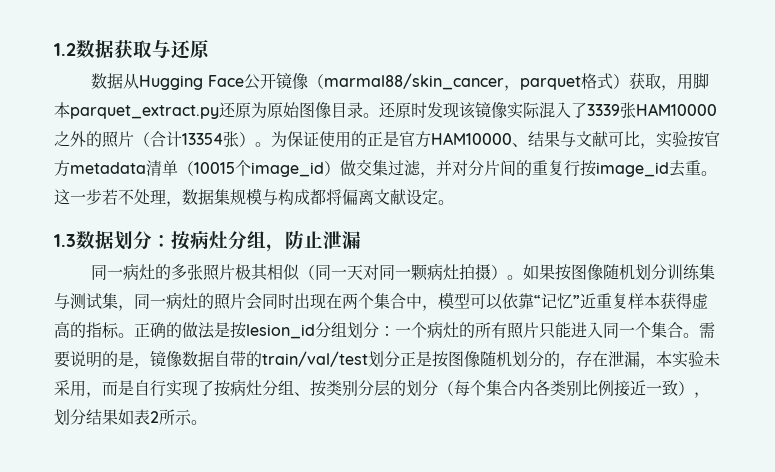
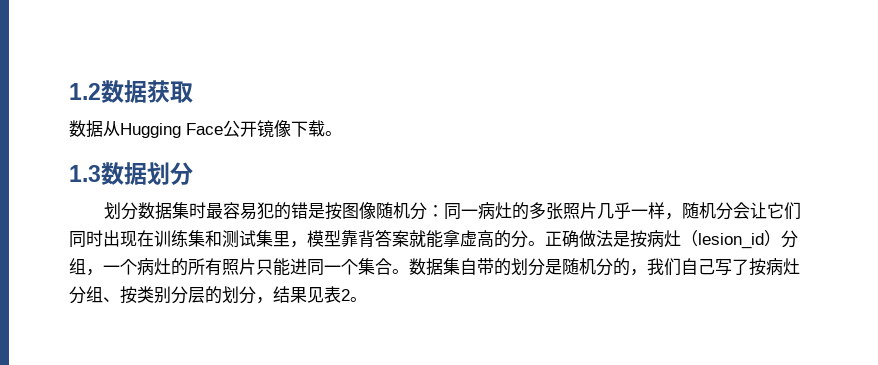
- 1.2数据获取与还原
+ 1.2数据获取
- 数据从Hugging Face公开镜像（marmal88/skin_cancer，parquet格式）获取，用脚本parquet_extract.py还原为原始图像目录。还原时发现该镜像实际混入了3339张HAM10000之外的照片（合计13354张）。为保证使用的正是官方HAM10000、结果与文献可比，实验按官方metadata清单（10015个image_id）做交集过滤，并对分片间的重复行按image_id去重。这一步若不处理，数据集规模与构成都将偏离文献设定。
- 1.3数据划分：按病灶分组，防止泄漏
- 同一病灶的多张照片极其相似（同一天对同一颗病灶拍摄）。如果按图像随机划分训练集与测试集，同一病灶的照片会同时出现在两个集合中，模型可以依靠“记忆”近重复样本获得虚高的指标。正确的做法是按lesion_id分组划分：一个病灶的所有照片只能进入同一个集合。
+ 数据从Hugging Face公开镜像下载。
+ 1.3数据划分
+ 划分数据集时最容易犯的错是按图像随机分：同一病灶的多张照片几乎一样，随机分会让它们同时出现在训练集和测试集里，模型靠背答案就能拿虚高的分。正确做法是按病灶（lesion_id）分组，一个病灶的所有照片只能进同一个集合。
- 需要说明的是，镜像数据自带的train/val/test划分正是按图像随机划分的，存在泄漏，本实验未采用，而是自行实现了按病灶分组、按类别分层的划分（每个集合内各类别比例接近一致），划分结果如表2所示。
+ 数据集自带的划分是随机分的，我们自己写了按病灶分组、按类别分层的划分，结果见表2。

